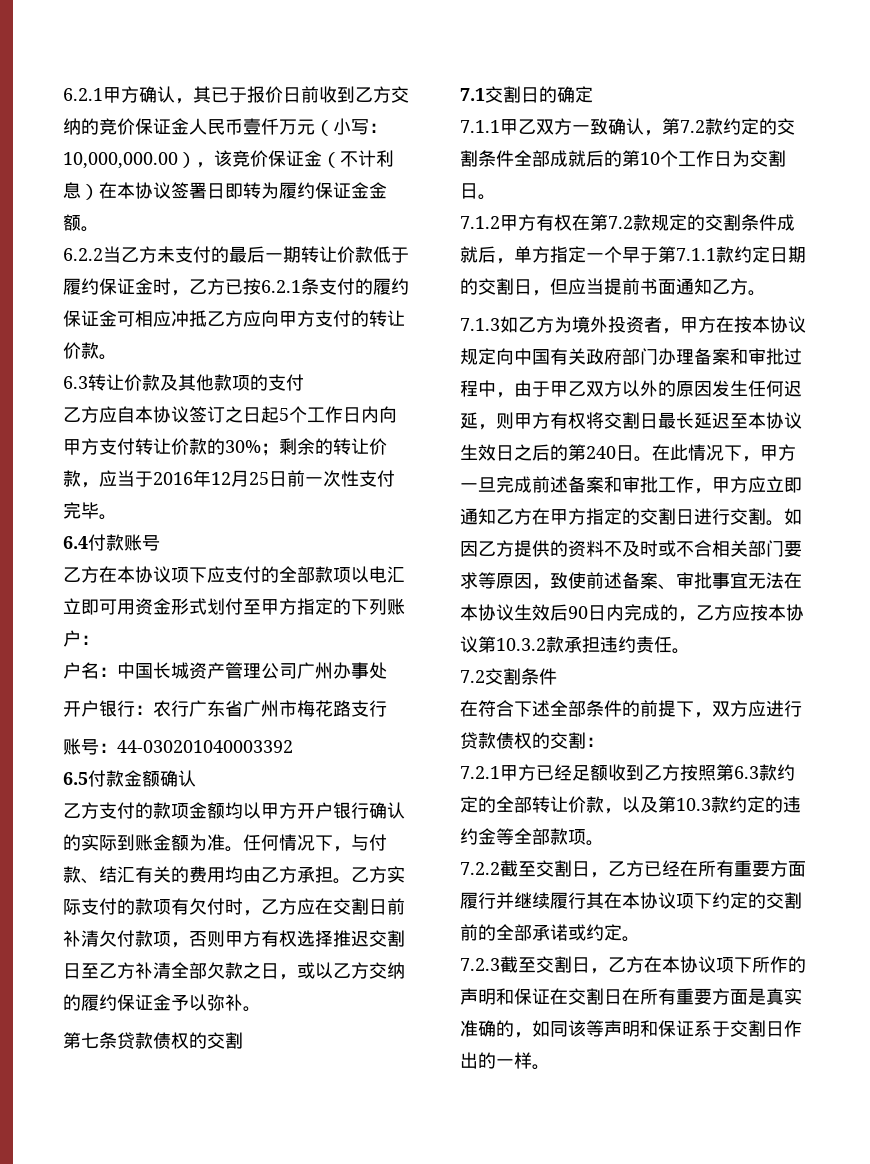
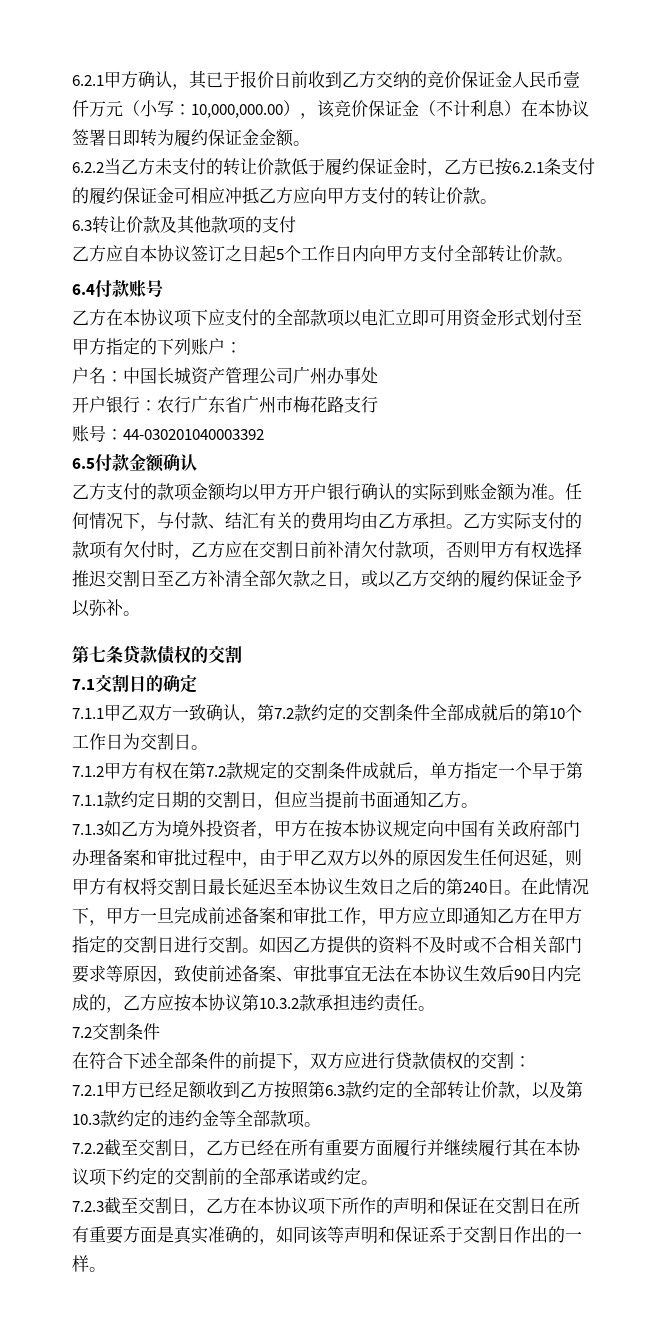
- 6.2.2当乙方未支付的最后一期转让价款低于履约保证金时，乙方已按6.2.1条支付的履约保证金可相应冲抵乙方应向甲方支付的转让价款。
+ 6.2.2当乙方未支付的转让价款低于履约保证金时，乙方已按6.2.1条支付的履约保证金可相应冲抵乙方应向甲方支付的转让价款。
- 乙方应自本协议签订之日起5个工作日内向甲方支付转让价款的30%；剩余的转让价款，应当于2016年12月25日前一次性支付完毕。
+ 乙方应自本协议签订之日起5个工作日内向甲方支付全部转让价款。

